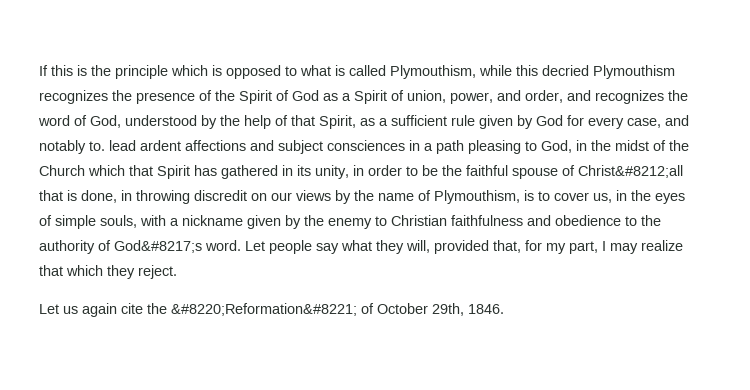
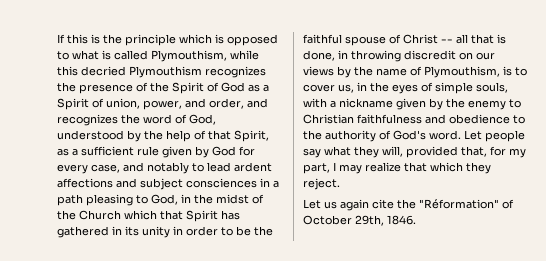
- If this is the principle which is opposed to what is called Plymouthism, while this decried Plymouthism recognizes the presence of the Spirit of God as a Spirit of union, power, and order, and recognizes the word of God, understood by the help of that Spirit, as a sufficient rule given by God for every case, and notably to. lead ardent affections and subject consciences in a path pleasing to God, in the midst of the Church which that Spirit has gathered in its unity, in order to be the faithful spouse of Christ&#8212;all that is done, in throwing discredit on our views by the name of Plymouthism, is to cover us, in the eyes of simple souls, with a nickname given by the enemy to Christian faithfulness and obedience to the authority of God&#8217;s word.
+ If this is the principle which is opposed to what is called Plymouthism, while this decried Plymouthism recognizes the presence of the Spirit of God as a Spirit of union, power, and order, and recognizes the word of God, understood by the help of that Spirit, as a sufficient rule given by God for every case, and notably to lead ardent affections and subject consciences in a path pleasing to God, in the midst of the Church which that Spirit has gathered in its unity in order to be the faithful spouse of Christ -- all that is done, in throwing discredit on our views by the name of Plymouthism, is to cover us, in the eyes of simple souls, with a nickname given by the enemy to Christian faithfulness and obedience to the authority of God's word.
- Let us again cite the &#8220;Reformation&#8221; of October 29th, 1846.
+ Let us again cite the "Réformation" of October 29th, 1846.

